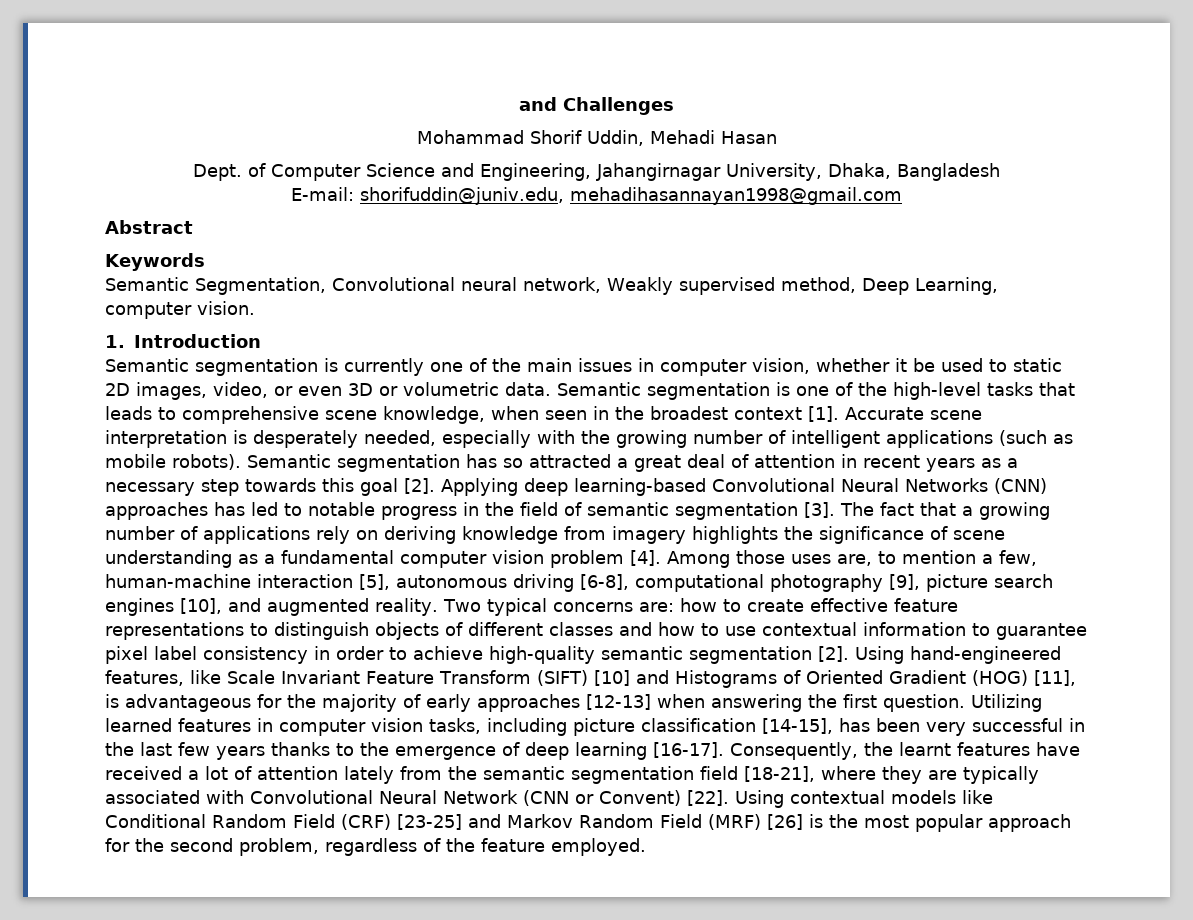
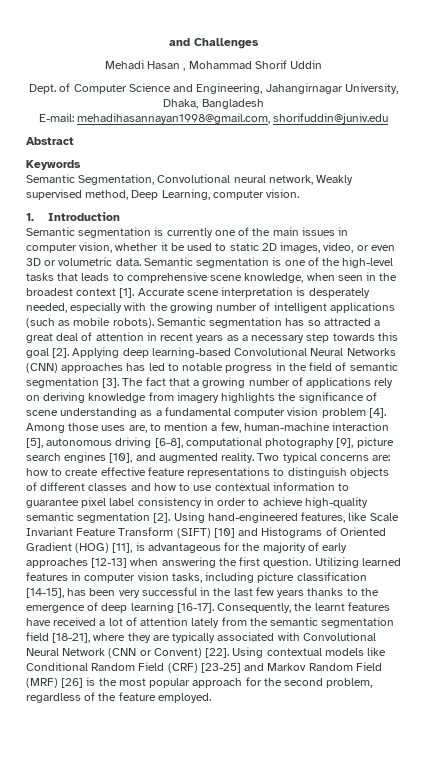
- Mohammad Shorif Uddin, Mehadi Hasan
+ Mehadi Hasan , Mohammad Shorif Uddin
- E-mail: shorifuddin@juniv.edu, mehadihasannayan1998@gmail.com
+ E-mail: mehadihasannayan1998@gmail.com, shorifuddin@juniv.edu

